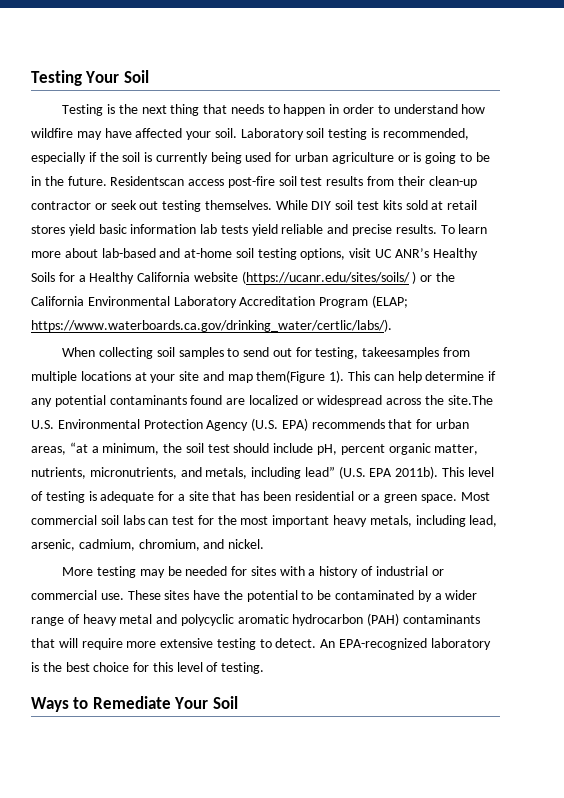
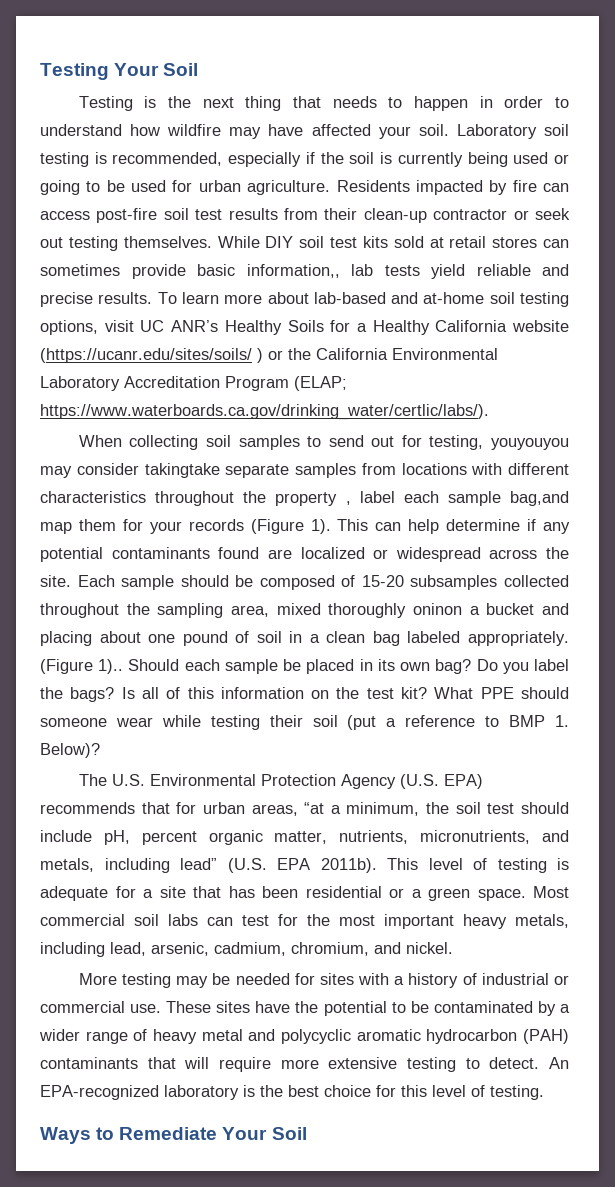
- Laboratory soil testing is recommended, especially if the soil is currently being used for urban agriculture or is going to be in the future. Residentscan access post-fire soil test results from their clean-up contractor or seek out testing themselves.
+ Laboratory soil testing is recommended, especially if the soil is currently being used or going to be used for urban agriculture. Residents impacted by fire can access post-fire soil test results from their clean-up contractor or seek out testing themselves.
- While DIY soil test kits sold at retail stores yield basic information lab tests yield reliable and precise results.
+ While DIY soil test kits sold at retail stores can sometimes provide basic information,, lab tests yield reliable and precise results.
- When collecting soil samples to send out for testing, takeesamples from multiple locations at your site and map them(Figure 1).
+ When collecting soil samples to send out for testing, youyouyou may consider takingtake separate samples from locations with different characteristics throughout the property , label each sample bag,and map them for your records (Figure 1).
- This can help determine if any potential contaminants found are localized or widespread across the site.The U.S. Environmental Protection Agency (U.S. EPA) recommends that for urban areas, “at a minimum, the soil test should include pH, percent organic matter, nutrients, micronutrients, and metals, including lead” (U.S. EPA 2011b).
+ This can help determine if any potential contaminants found are localized or widespread across the site. Each sample should be composed of 15-20 subsamples collected throughout the sampling area, mixed thoroughly oninon a bucket and placing about one pound of soil in a clean bag labeled appropriately. (Figure 1).. Should each sample be placed in its own bag? Do you label the bags? Is all of this information on the test kit? What PPE should someone wear while testing their soil (put a reference to BMP 1. Below)?
+ The U.S. Environmental Protection Agency (U.S. EPA) recommends that for urban areas, “at a minimum, the soil test should include pH, percent organic matter, nutrients, micronutrients, and metals, including lead” (U.S. EPA 2011b).

